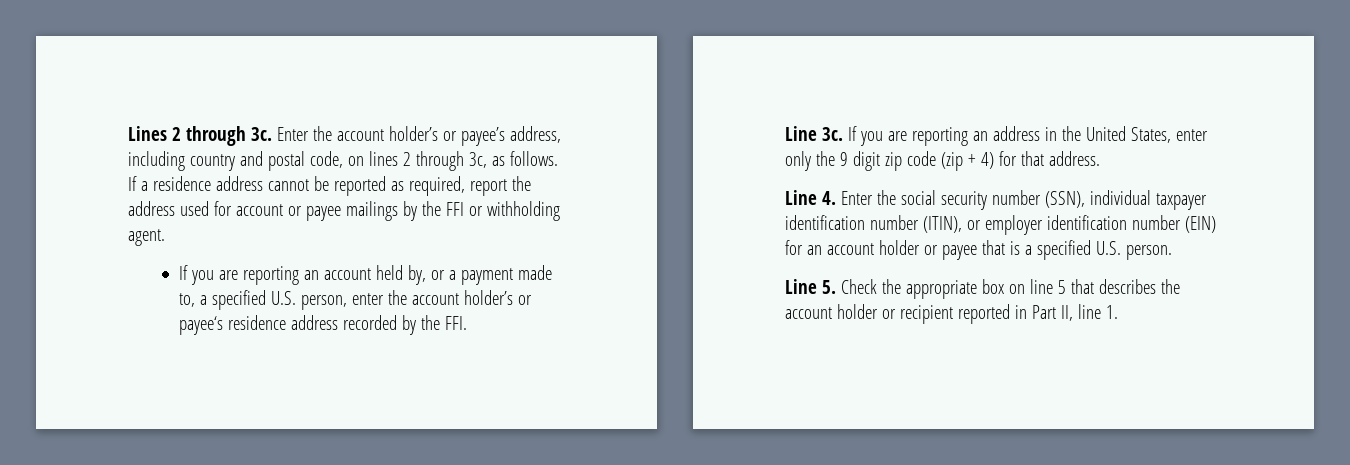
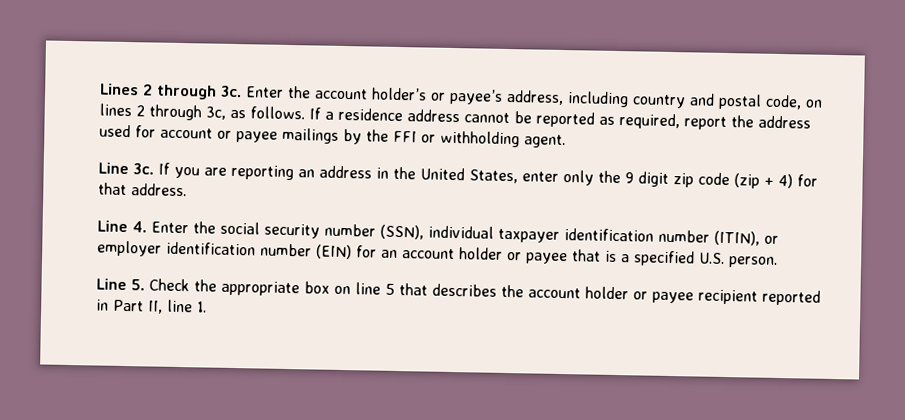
- If you are reporting an account held by, or a payment made to, a specified U.S. person, enter the account holder’s or payee‘s residence address recorded by the FFI.
- Line 5. Check the appropriate box on line 5 that describes the account holder or recipient reported in Part II, line 1.
+ Line 5. Check the appropriate box on line 5 that describes the account holder or payee recipient reported in Part II, line 1.

